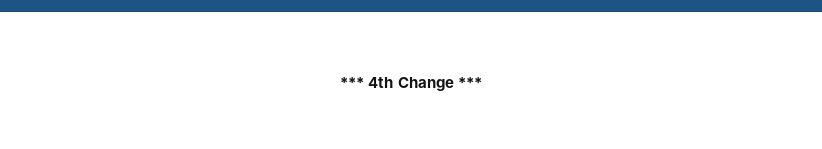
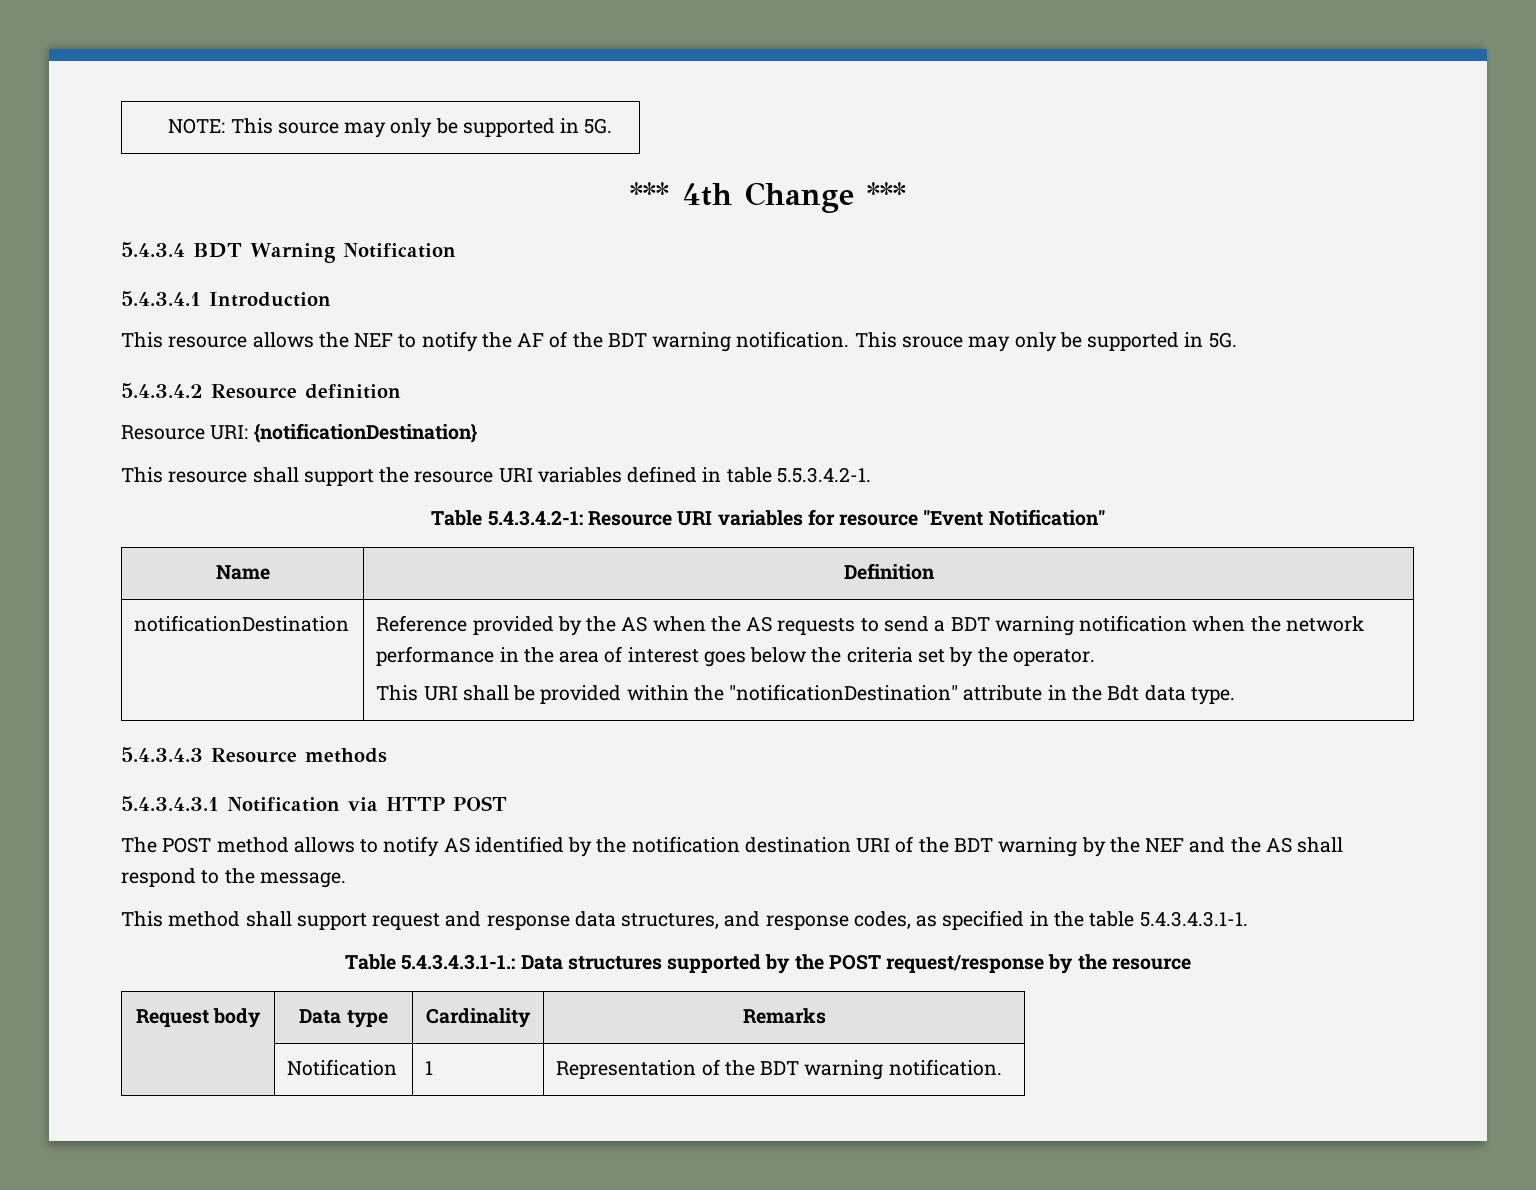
+ NOTE: This source may only be supported in 5G.
  *** 4th Change ***
+ 5.4.3.4 BDT Warning Notification
+ 5.4.3.4.1 Introduction
+ This resource allows the NEF to notify the AF of the BDT warning notification. This srouce may only be supported in 5G.
+ 5.4.3.4.2 Resource definition
+ Resource URI: {notificationDestination}
+ This resource shall support the resource URI variables defined in table 5.5.3.4.2-1.
+ Table 5.4.3.4.2-1: Resource URI variables for resource "Event Notification"
+ Name | Definition
+ notificationDestination | Reference provided by the AS when the AS requests to send a BDT warning notification when the network performance in the area of interest goes below the criteria set by the operator.
+ This URI shall be provided within the "notificationDestination" attribute in the Bdt data type.
+ 5.4.3.4.3 Resource methods
+ 5.4.3.4.3.1 Notification via HTTP POST
+ The POST method allows to notify AS identified by the notification destination URI of the BDT warning by the NEF and the AS shall respond to the message.
+ This method shall support request and response data structures, and response codes, as specified in the table 5.4.3.4.3.1-1.
+ Table 5.4.3.4.3.1-1.: Data structures supported by the POST request/response by the resource
+ Request body | Data type | Cardinality | Remarks
+ | Notification | 1 | Representation of the BDT warning notification.

